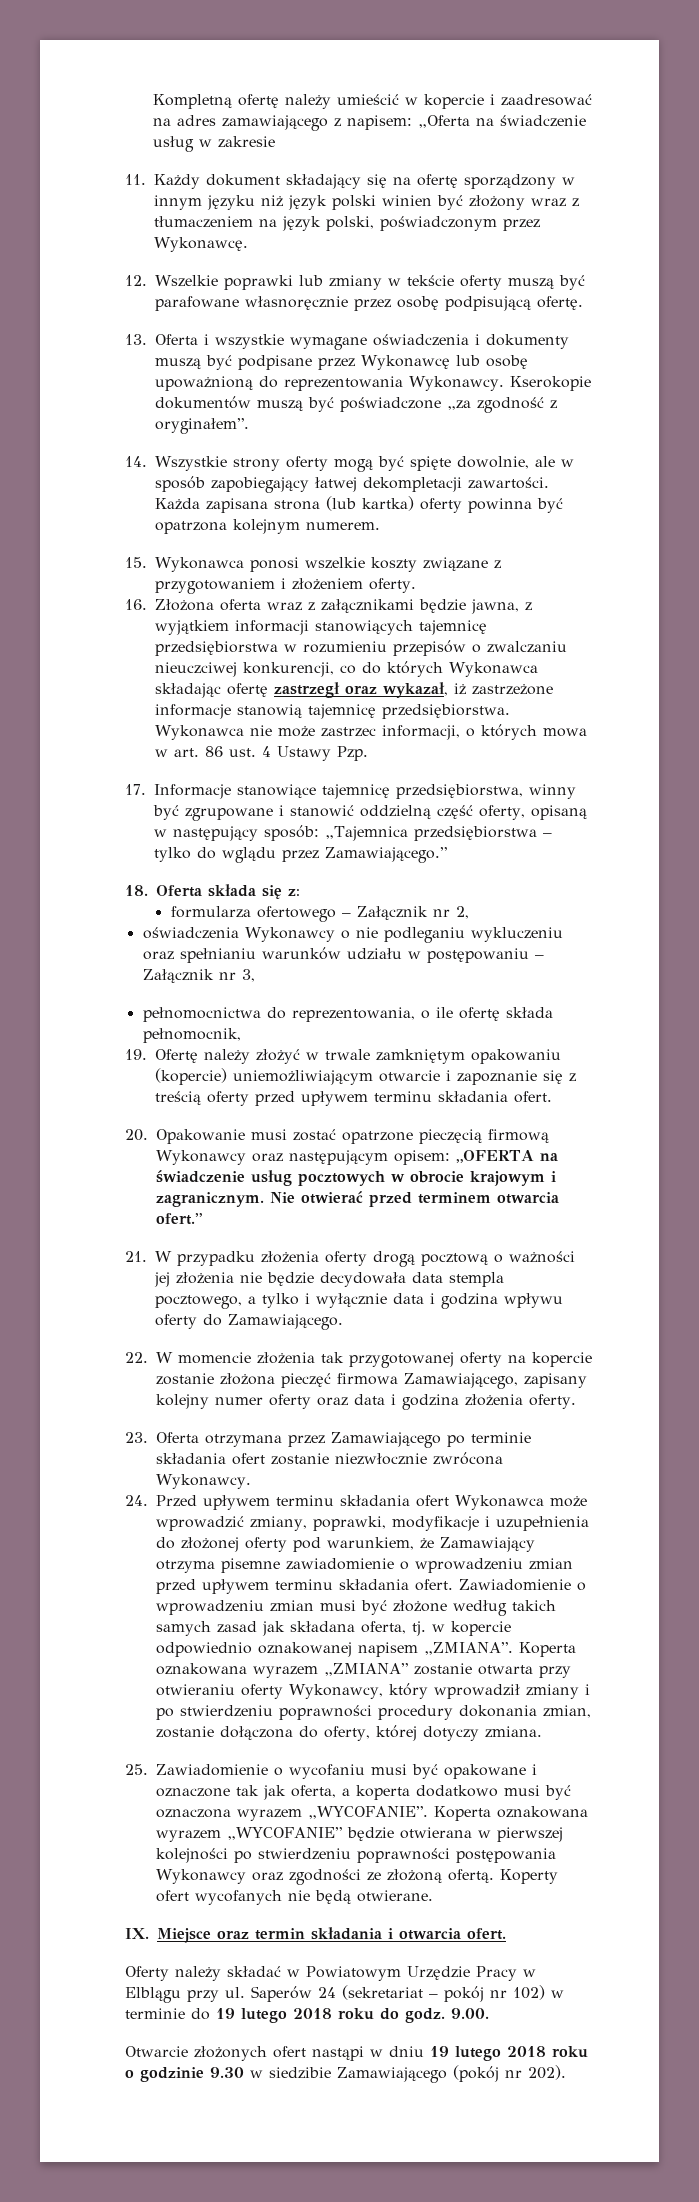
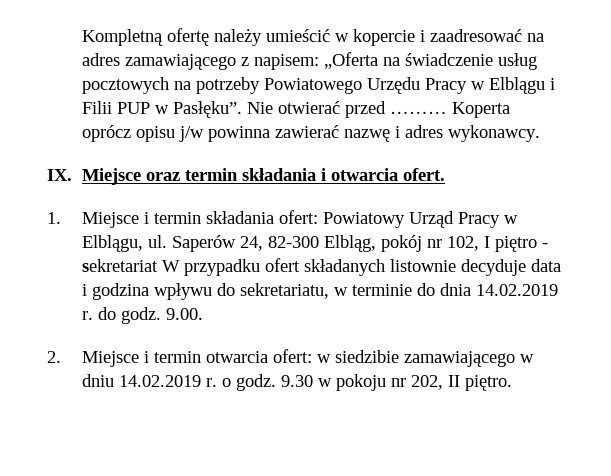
- Kompletną ofertę należy umieścić w kopercie i zaadresować na adres zamawiającego z napisem: „Oferta na świadczenie usług w zakresie
- 11. Każdy dokument składający się na ofertę sporządzony w innym języku niż język polski winien być złożony wraz z tłumaczeniem na język polski, poświadczonym przez Wykonawcę.
- 12. Wszelkie poprawki lub zmiany w tekście oferty muszą być parafowane własnoręcznie przez osobę podpisującą ofertę.
- 13. Oferta i wszystkie wymagane oświadczenia i dokumenty muszą być podpisane przez Wykonawcę lub osobę upoważnioną do reprezentowania Wykonawcy. Kserokopie dokumentów muszą być poświadczone „za zgodność z oryginałem”.
- 14. Wszystkie strony oferty mogą być spięte dowolnie, ale w sposób zapobiegający łatwej dekompletacji zawartości. Każda zapisana strona (lub kartka) oferty powinna być opatrzona kolejnym numerem.
- 15. Wykonawca ponosi wszelkie koszty związane z przygotowaniem i złożeniem oferty.
- 16. Złożona oferta wraz z załącznikami będzie jawna, z wyjątkiem informacji stanowiących tajemnicę przedsiębiorstwa w rozumieniu przepisów o zwalczaniu nieuczciwej konkurencji, co do których Wykonawca składając ofertę zastrzegł oraz wykazał, iż zastrzeżone informacje stanowią tajemnicę przedsiębiorstwa. Wykonawca nie może zastrzec informacji, o których mowa w art. 86 ust. 4 Ustawy Pzp.
- 17. Informacje stanowiące tajemnicę przedsiębiorstwa, winny być zgrupowane i stanowić oddzielną część oferty, opisaną w następujący sposób: „Tajemnica przedsiębiorstwa – tylko do wglądu przez Zamawiającego.”
- 18. Oferta składa się z:
- formularza ofertowego – Załącznik nr 2,
- oświadczenia Wykonawcy o nie podleganiu wykluczeniu oraz spełnianiu warunków udziału w postępowaniu – Załącznik nr 3,
- pełnomocnictwa do reprezentowania, o ile ofertę składa pełnomocnik,
- 19. Ofertę należy złożyć w trwale zamkniętym opakowaniu (kopercie) uniemożliwiającym otwarcie i zapoznanie się z treścią oferty przed upływem terminu składania ofert.
- 20. Opakowanie musi zostać opatrzone pieczęcią firmową Wykonawcy oraz następującym opisem: „OFERTA na świadczenie usług pocztowych w obrocie krajowym i zagranicznym. Nie otwierać przed terminem otwarcia ofert.”
- 21. W przypadku złożenia oferty drogą pocztową o ważności jej złożenia nie będzie decydowała data stempla pocztowego, a tylko i wyłącznie data i godzina wpływu oferty do Zamawiającego.
- 22. W momencie złożenia tak przygotowanej oferty na kopercie zostanie złożona pieczęć firmowa Zamawiającego, zapisany kolejny numer oferty oraz data i godzina złożenia oferty.
- 23. Oferta otrzymana przez Zamawiającego po terminie składania ofert zostanie niezwłocznie zwrócona Wykonawcy.
- 24. Przed upływem terminu składania ofert Wykonawca może wprowadzić zmiany, poprawki, modyfikacje i uzupełnienia do złożonej oferty pod warunkiem, że Zamawiający otrzyma pisemne zawiadomienie o wprowadzeniu zmian przed upływem terminu składania ofert. Zawiadomienie o wprowadzeniu zmian musi być złożone według takich samych zasad jak składana oferta, tj. w kopercie odpowiednio oznakowanej napisem „ZMIANA”. Koperta oznakowana wyrazem „ZMIANA” zostanie otwarta przy otwieraniu oferty Wykonawcy, który wprowadził zmiany i po stwierdzeniu poprawności procedury dokonania zmian, zostanie dołączona do oferty, której dotyczy zmiana.
- 25. Zawiadomienie o wycofaniu musi być opakowane i oznaczone tak jak oferta, a koperta dodatkowo musi być oznaczona wyrazem „WYCOFANIE”. Koperta oznakowana wyrazem „WYCOFANIE” będzie otwierana w pierwszej kolejności po stwierdzeniu poprawności postępowania Wykonawcy oraz zgodności ze złożoną ofertą. Koperty ofert wycofanych nie będą otwierane.
+ Kompletną ofertę należy umieścić w kopercie i zaadresować na adres zamawiającego z napisem: „Oferta na świadczenie usług pocztowych na potrzeby Powiatowego Urzędu Pracy w Elblągu i Filii PUP w Pasłęku”. Nie otwierać przed ……… Koperta oprócz opisu j/w powinna zawierać nazwę i adres wykonawcy.
- Oferty należy składać w Powiatowym Urzędzie Pracy w Elblągu przy ul. Saperów 24 (sekretariat – pokój nr 102) w terminie do 19 lutego 2018 roku do godz. 9.00.
- Otwarcie złożonych ofert nastąpi w dniu 19 lutego 2018 roku o godzinie 9.30 w siedzibie Zamawiającego (pokój nr 202).
+ 1. Miejsce i termin składania ofert: Powiatowy Urząd Pracy w Elblągu, ul. Saperów 24, 82-300 Elbląg, pokój nr 102, I piętro - sekretariat W przypadku ofert składanych listownie decyduje data i godzina wpływu do sekretariatu, w terminie do dnia 14.02.2019 r. do godz. 9.00.
+ 2. Miejsce i termin otwarcia ofert: w siedzibie zamawiającego w dniu 14.02.2019 r. o godz. 9.30 w pokoju nr 202, II piętro.

